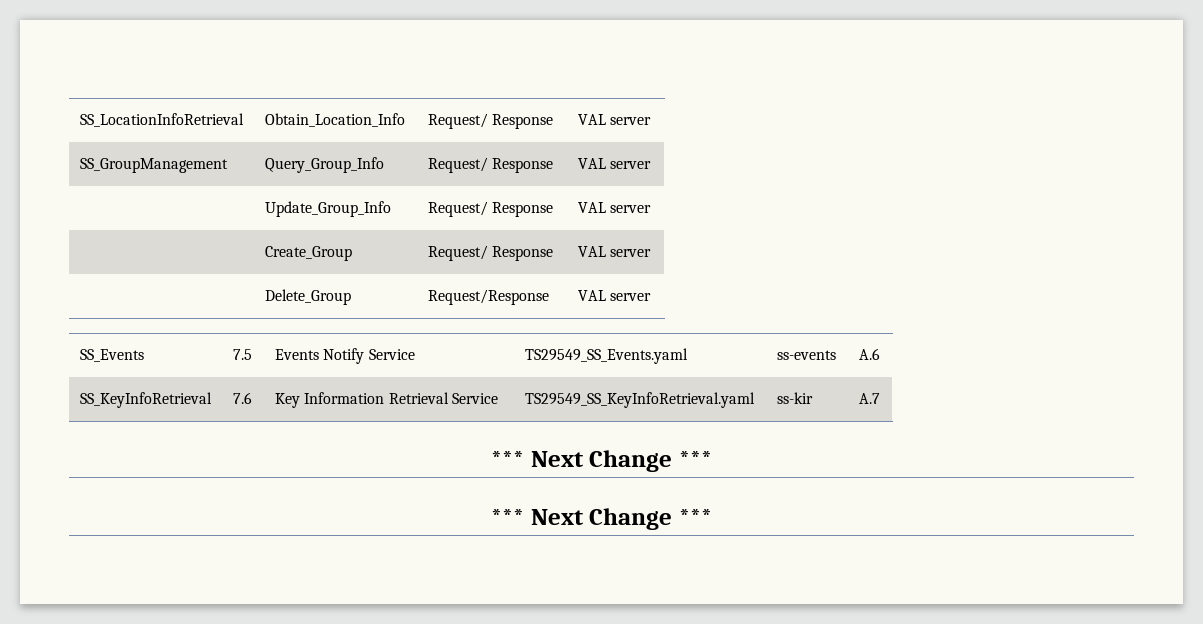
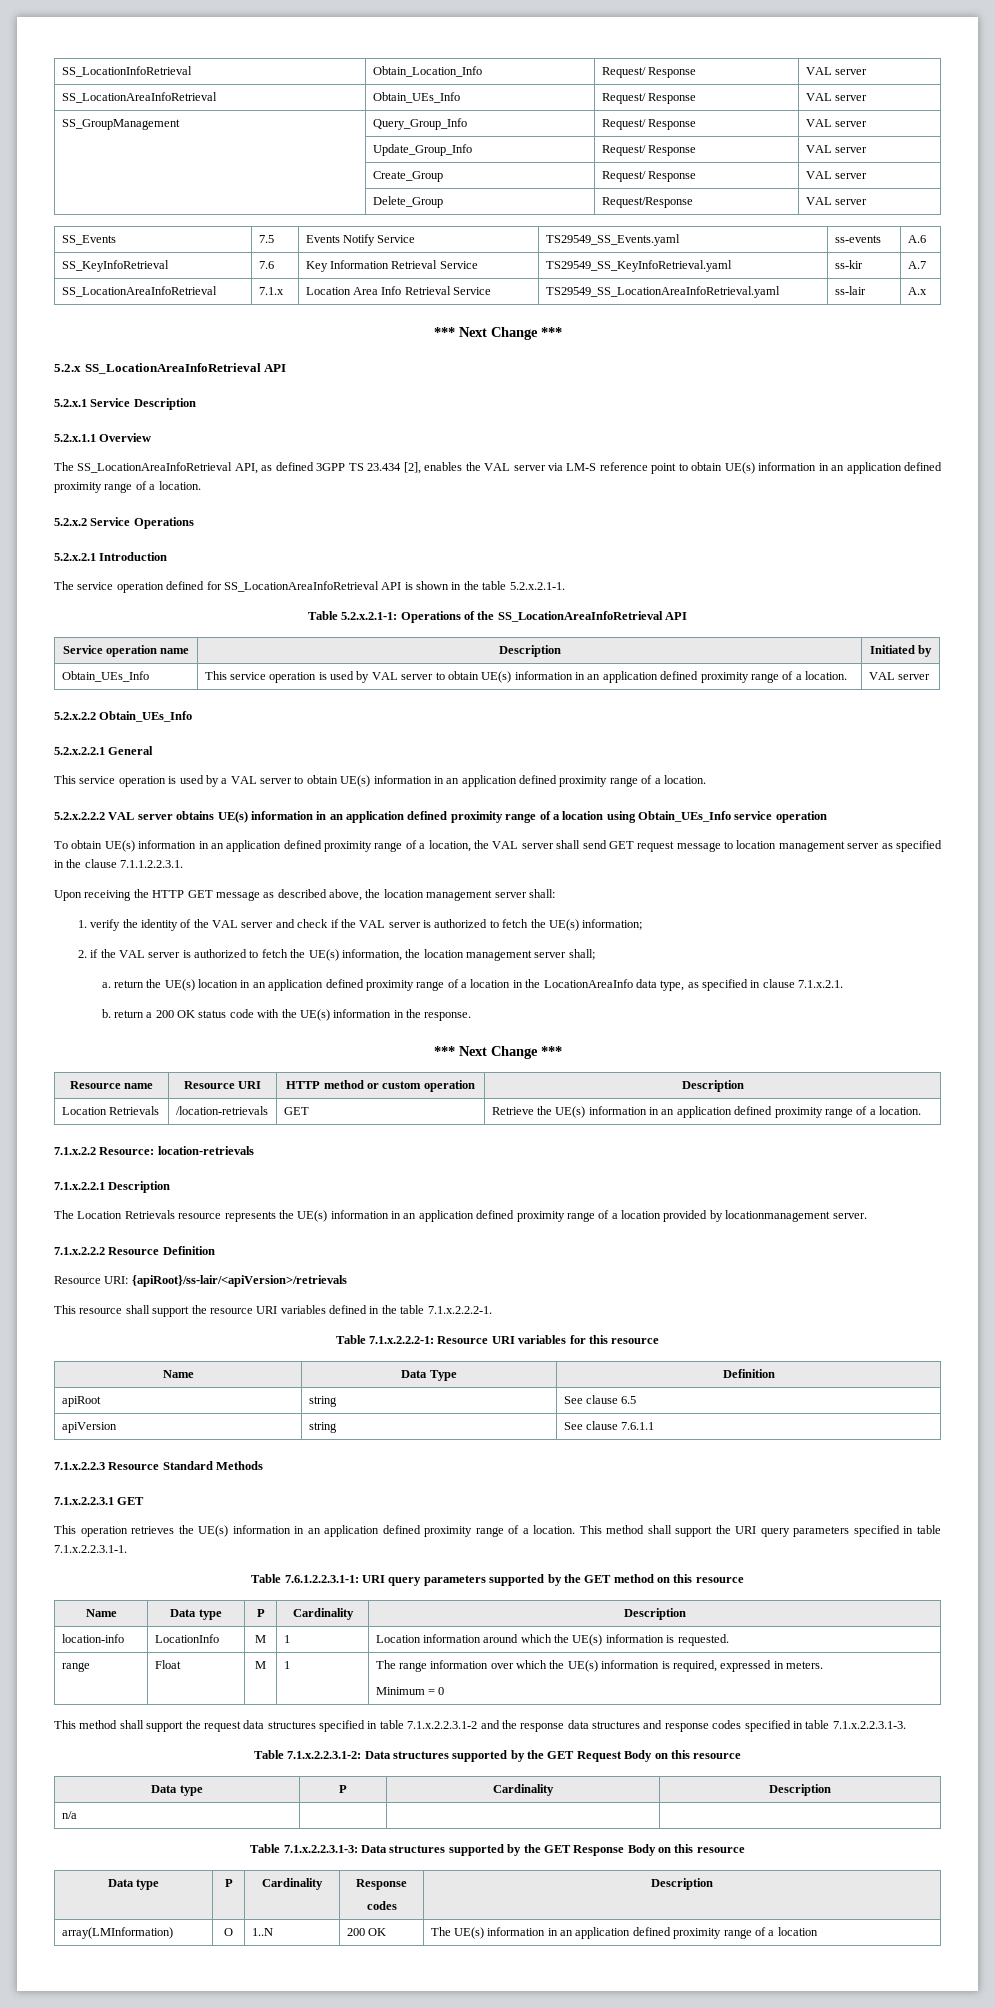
+ SS_LocationAreaInfoRetrieval | Obtain_UEs_Info | Request/ Response | VAL server
  SS_KeyInfoRetrieval | 7.6 | Key Information Retrieval Service | TS29549_SS_KeyInfoRetrieval.yaml | ss-kir | A.7
+ SS_LocationAreaInfoRetrieval | 7.1.x | Location Area Info Retrieval Service | TS29549_SS_LocationAreaInfoRetrieval.yaml | ss-lair | A.x
  *** Next Change ***
+ 5.2.x SS_LocationAreaInfoRetrieval API
+ 5.2.x.1 Service Description
+ 5.2.x.1.1 Overview
+ The SS_LocationAreaInfoRetrieval API, as defined 3GPP TS 23.434 [2], enables the VAL server via LM-S reference point to obtain UE(s) information in an application defined proximity range of a location.
+ 5.2.x.2 Service Operations
+ 5.2.x.2.1 Introduction
+ The service operation defined for SS_LocationAreaInfoRetrieval API is shown in the table 5.2.x.2.1-1.
+ Table 5.2.x.2.1-1: Operations of the SS_LocationAreaInfoRetrieval API
+ Service operation name | Description | Initiated by
+ Obtain_UEs_Info | This service operation is used by VAL server to obtain UE(s) information in an application defined proximity range of a location. | VAL server
+ 5.2.x.2.2 Obtain_UEs_Info
+ 5.2.x.2.2.1 General
+ This service operation is used by a VAL server to obtain UE(s) information in an application defined proximity range of a location.
+ 5.2.x.2.2.2 VAL server obtains UE(s) information in an application defined proximity range of a location using Obtain_UEs_Info service operation
+ To obtain UE(s) information in an application defined proximity range of a location, the VAL server shall send GET request message to location management server as specified in the clause 7.1.1.2.2.3.1.
+ Upon receiving the HTTP GET message as described above, the location management server shall:
+ 1. verify the identity of the VAL server and check if the VAL server is authorized to fetch the UE(s) information;
+ 2. if the VAL server is authorized to fetch the UE(s) information, the location management server shall;
+ a. return the UE(s) location in an application defined proximity range of a location in the LocationAreaInfo data type, as specified in clause 7.1.x.2.1.
+ b. return a 200 OK status code with the UE(s) information in the response.
  *** Next Change ***
+ Resource name | Resource URI | HTTP method or custom operation | Description
+ Location Retrievals | /location-retrievals | GET | Retrieve the UE(s) information in an application defined proximity range of a location.
+ 7.1.x.2.2 Resource: location-retrievals
+ 7.1.x.2.2.1 Description
+ The Location Retrievals resource represents the UE(s) information in an application defined proximity range of a location provided by locationmanagement server.
+ 7.1.x.2.2.2 Resource Definition
+ Resource URI: {apiRoot}/ss-lair/<apiVersion>/retrievals
+ This resource shall support the resource URI variables defined in the table 7.1.x.2.2.2-1.
+ Table 7.1.x.2.2.2-1: Resource URI variables for this resource
+ Name | Data Type | Definition
+ apiRoot | string | See clause 6.5
+ apiVersion | string | See clause 7.6.1.1
+ 7.1.x.2.2.3 Resource Standard Methods
+ 7.1.x.2.2.3.1 GET
+ This operation retrieves the UE(s) information in an application defined proximity range of a location. This method shall support the URI query parameters specified in table 7.1.x.2.2.3.1-1.
+ Table 7.6.1.2.2.3.1-1: URI query parameters supported by the GET method on this resource
+ Name | Data type | P | Cardinality | Description
+ location-info | LocationInfo | M | 1 | Location information around which the UE(s) information is requested.
+ range | Float | M | 1 | The range information over which the UE(s) information is required, expressed in meters.
+ Minimum = 0
+ This method shall support the request data structures specified in table 7.1.x.2.2.3.1-2 and the response data structures and response codes specified in table 7.1.x.2.2.3.1-3.
+ Table 7.1.x.2.2.3.1-2: Data structures supported by the GET Request Body on this resource
+ Data type | P | Cardinality | Description
+ n/a | | |
+ Table 7.1.x.2.2.3.1-3: Data structures supported by the GET Response Body on this resource
+ Data type | P | Cardinality | Response
+ codes | Description
+ array(LMInformation) | O | 1..N | 200 OK | The UE(s) information in an application defined proximity range of a location

